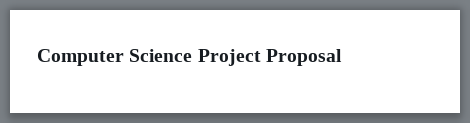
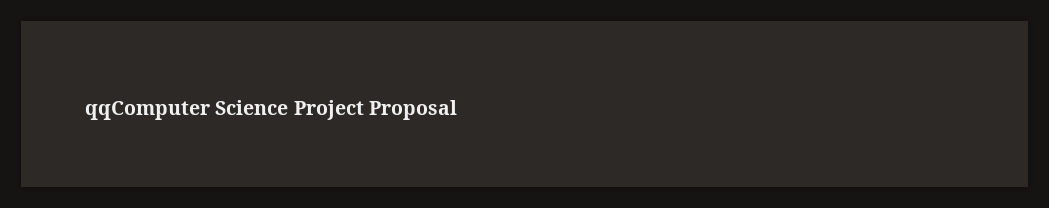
- Computer Science Project Proposal
+ qqComputer Science Project Proposal

